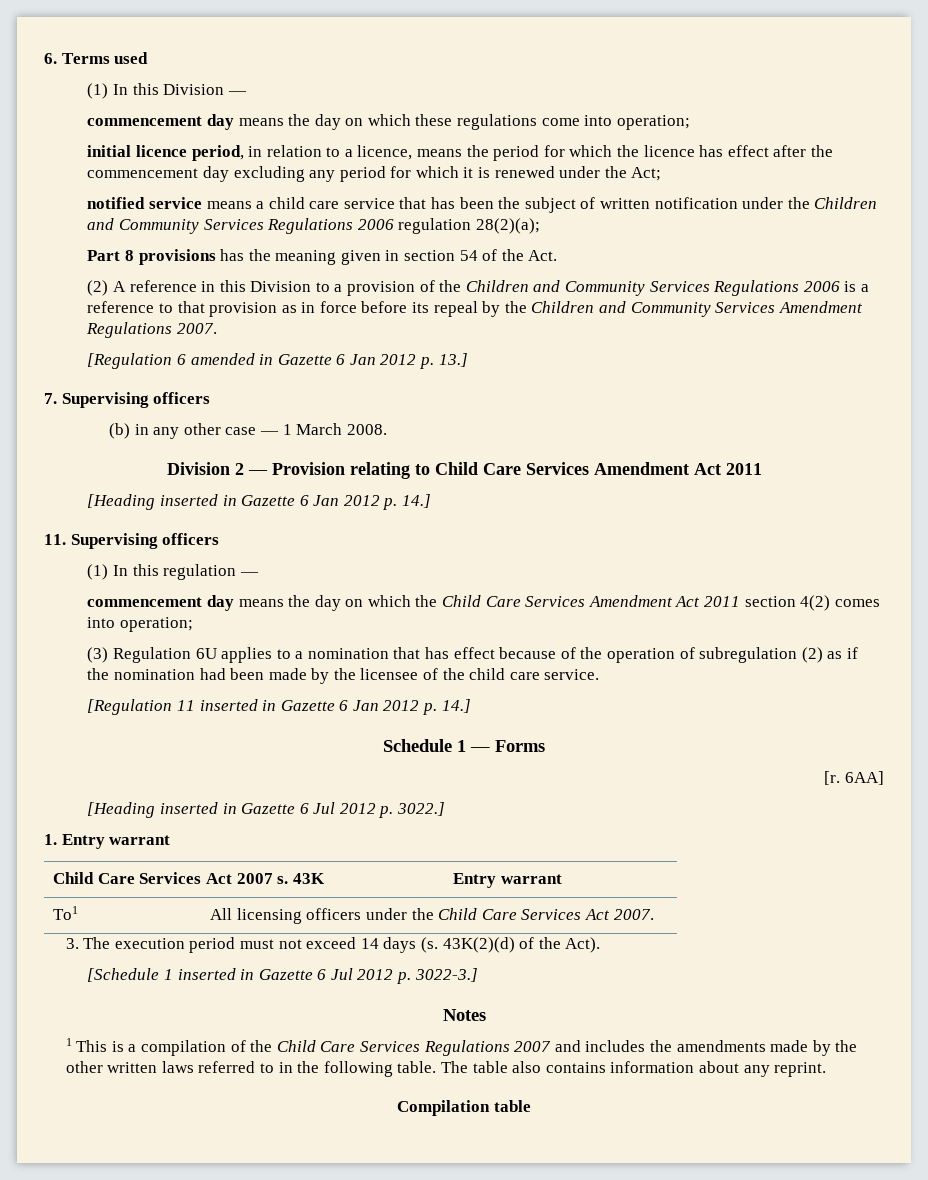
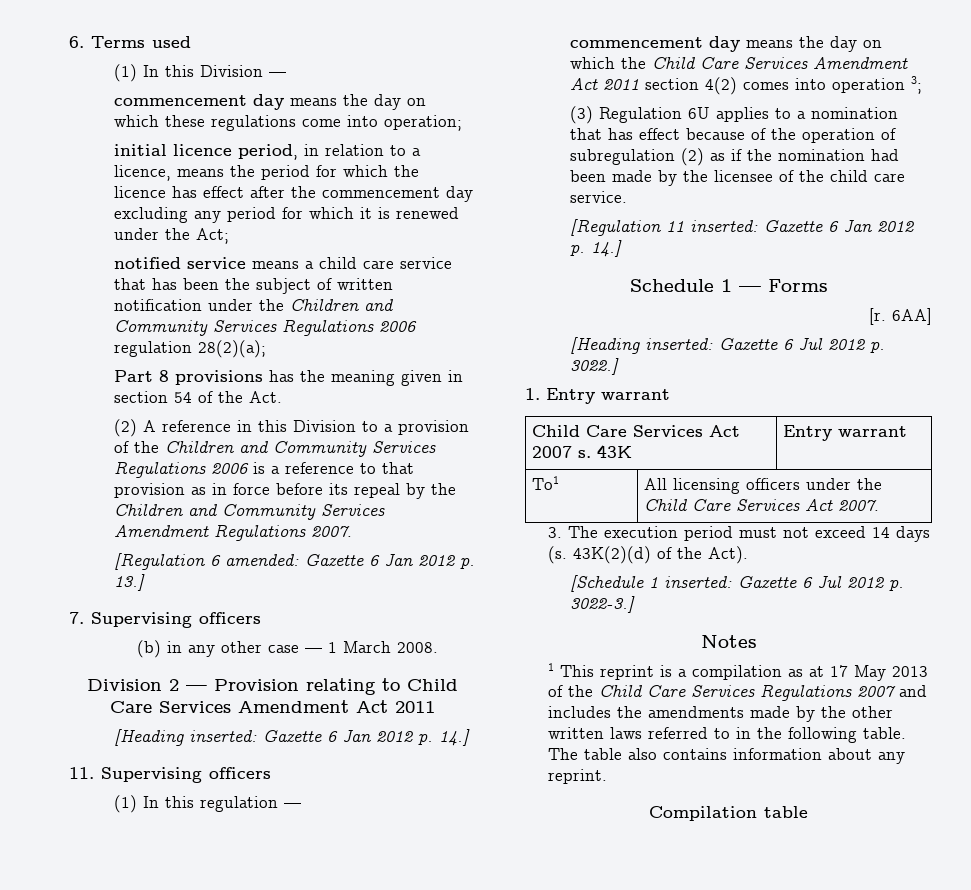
- [Regulation 6 amended in Gazette 6 Jan 2012 p. 13.]
+ [Regulation 6 amended: Gazette 6 Jan 2012 p. 13.]
- [Heading inserted in Gazette 6 Jan 2012 p. 14.]
+ [Heading inserted: Gazette 6 Jan 2012 p. 14.]
- commencement day means the day on which the Child Care Services Amendment Act 2011 section 4(2) comes into operation;
+ commencement day means the day on which the Child Care Services Amendment Act 2011 section 4(2) comes into operation 3;
- [Regulation 11 inserted in Gazette 6 Jan 2012 p. 14.]
+ [Regulation 11 inserted: Gazette 6 Jan 2012 p. 14.]
- [Heading inserted in Gazette 6 Jul 2012 p. 3022.]
+ [Heading inserted: Gazette 6 Jul 2012 p. 3022.]
- [Schedule 1 inserted in Gazette 6 Jul 2012 p. 3022-3.]
+ [Schedule 1 inserted: Gazette 6 Jul 2012 p. 3022-3.]
- 1 This is a compilation of the Child Care Services Regulations 2007 and includes the amendments made by the other written laws referred to in the following table.
+ 1 This reprint is a compilation as at 17 May 2013 of the Child Care Services Regulations 2007 and includes the amendments made by the other written laws referred to in the following table.

